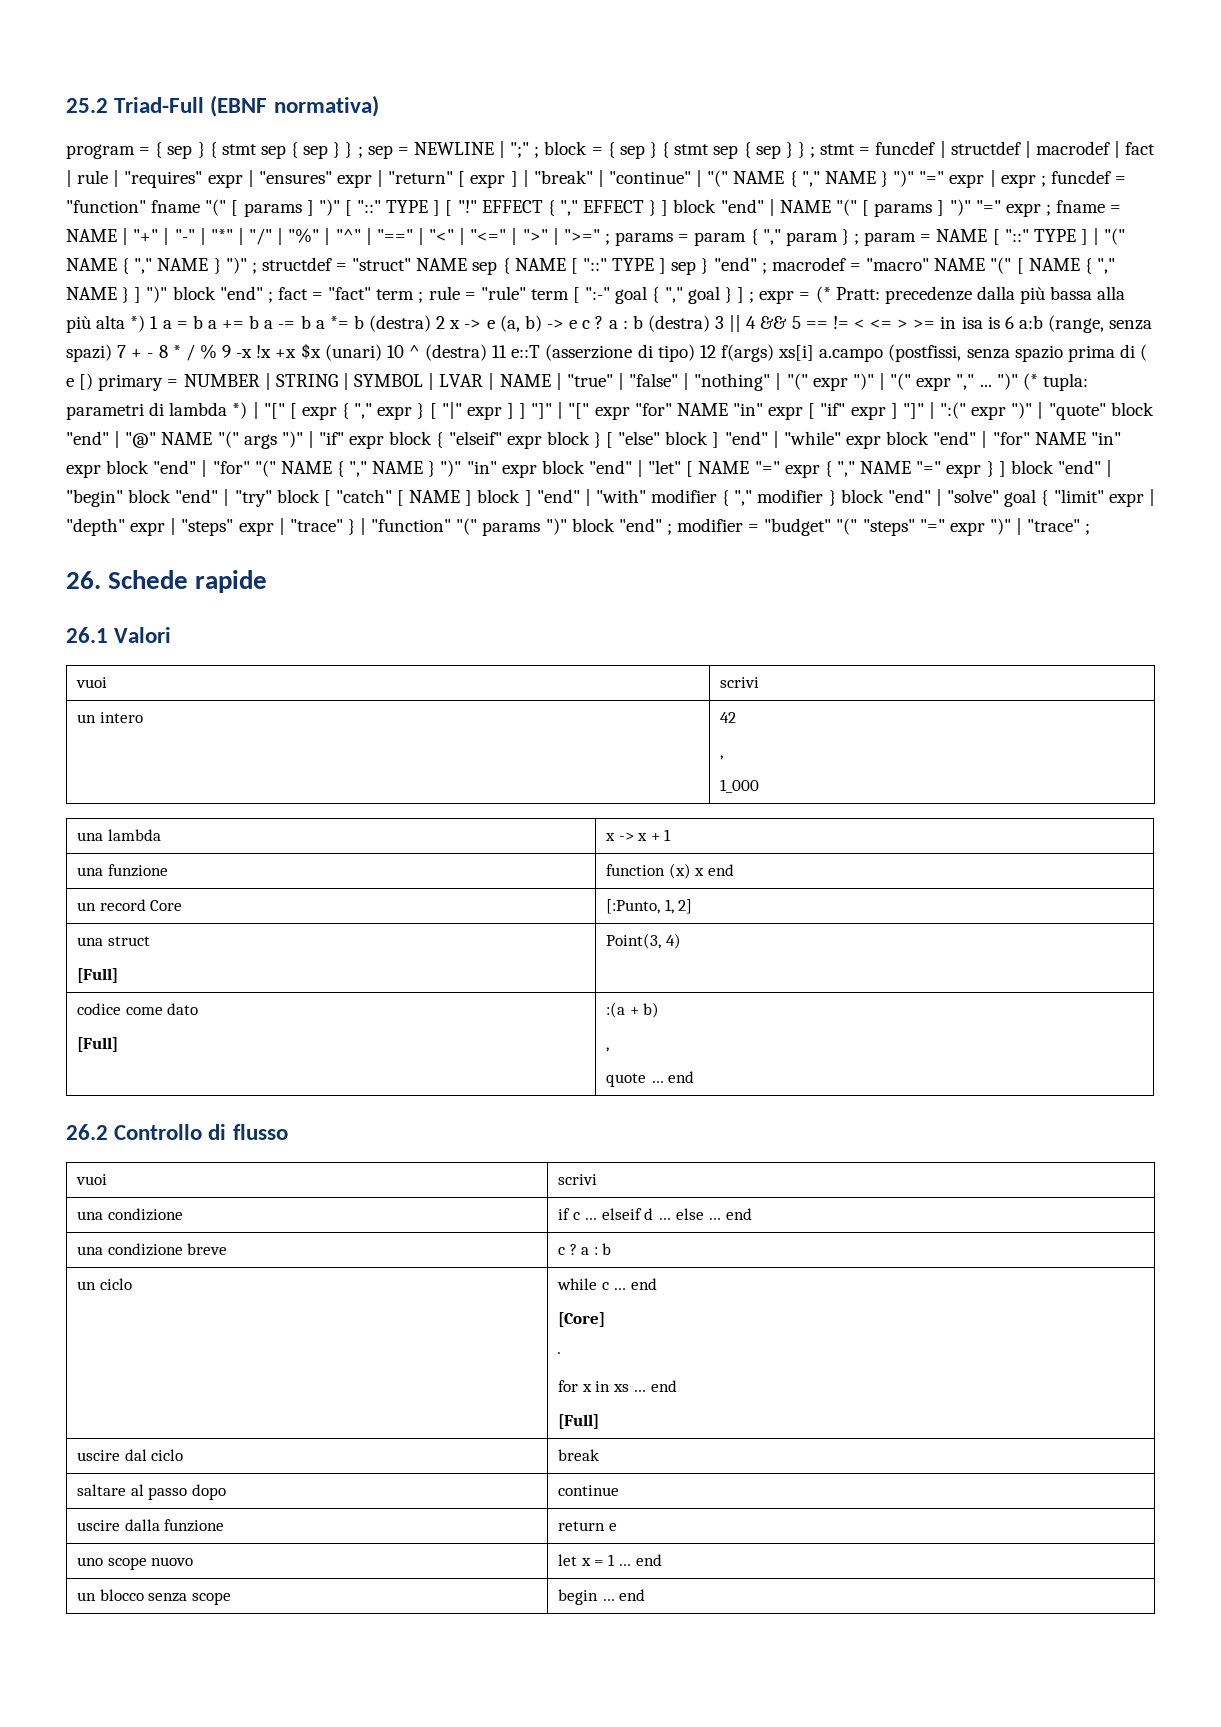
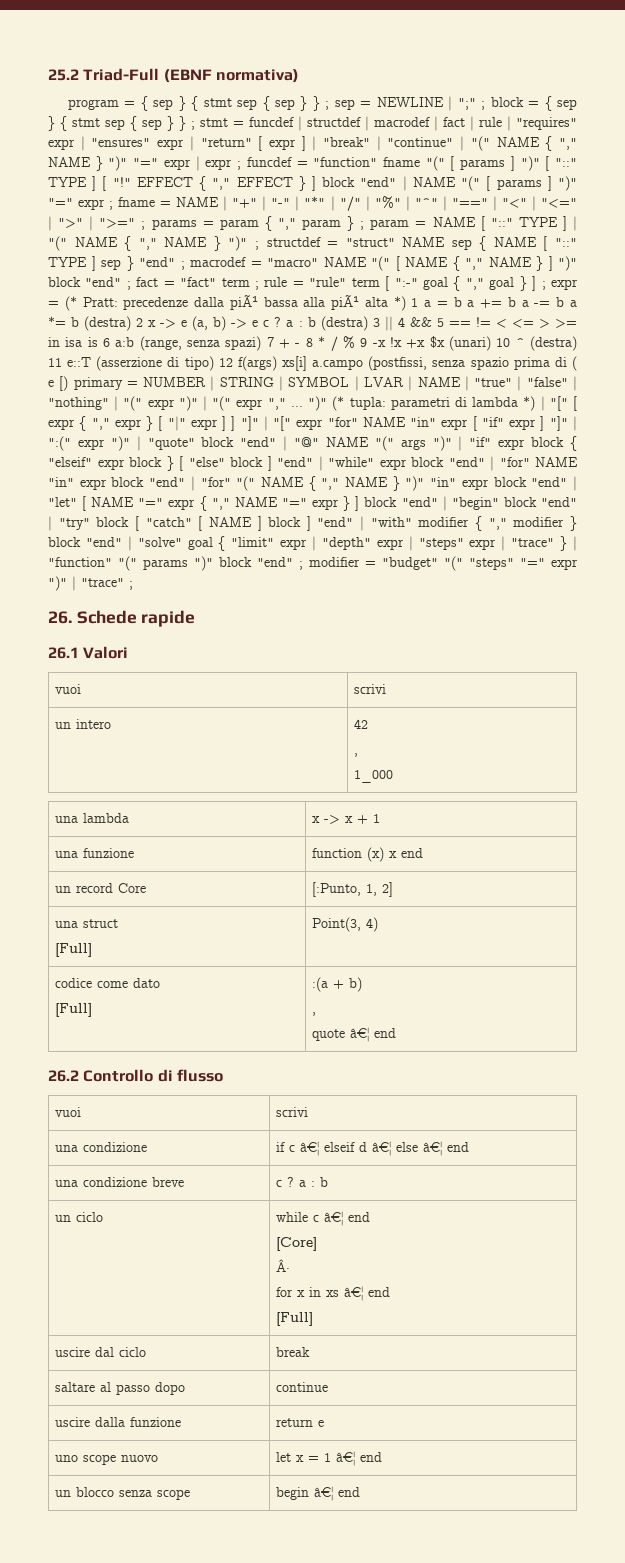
- precedenze dalla più bassa alla più alta *) 1 a = b a += b a -= b a *= b (destra) 2 x -> e (a, b) -> e c ? a :
+ precedenze dalla piÃ¹ bassa alla piÃ¹ alta *) 1 a = b a += b a -= b a *= b (destra) 2 x -> e (a, b) -> e c ? a :
  codice come dato
  [Full] | :(a + b)
  ,
- quote … end
+ quote â€¦ end
- una condizione | if c … elseif d … else … end
+ una condizione | if c â€¦ elseif d â€¦ else â€¦ end
- un ciclo | while c … end
+ un ciclo | while c â€¦ end
  [Core]
- ·
- for x in xs … end
+ Â·
+ for x in xs â€¦ end
- uno scope nuovo | let x = 1 … end
+ uno scope nuovo | let x = 1 â€¦ end
- un blocco senza scope | begin … end
+ un blocco senza scope | begin â€¦ end

